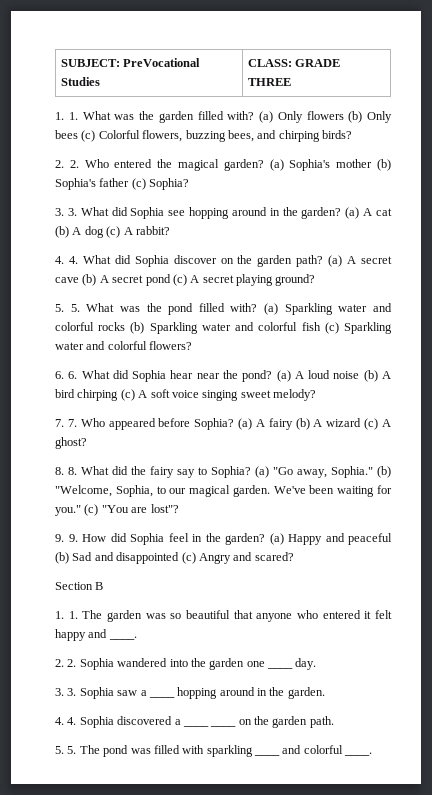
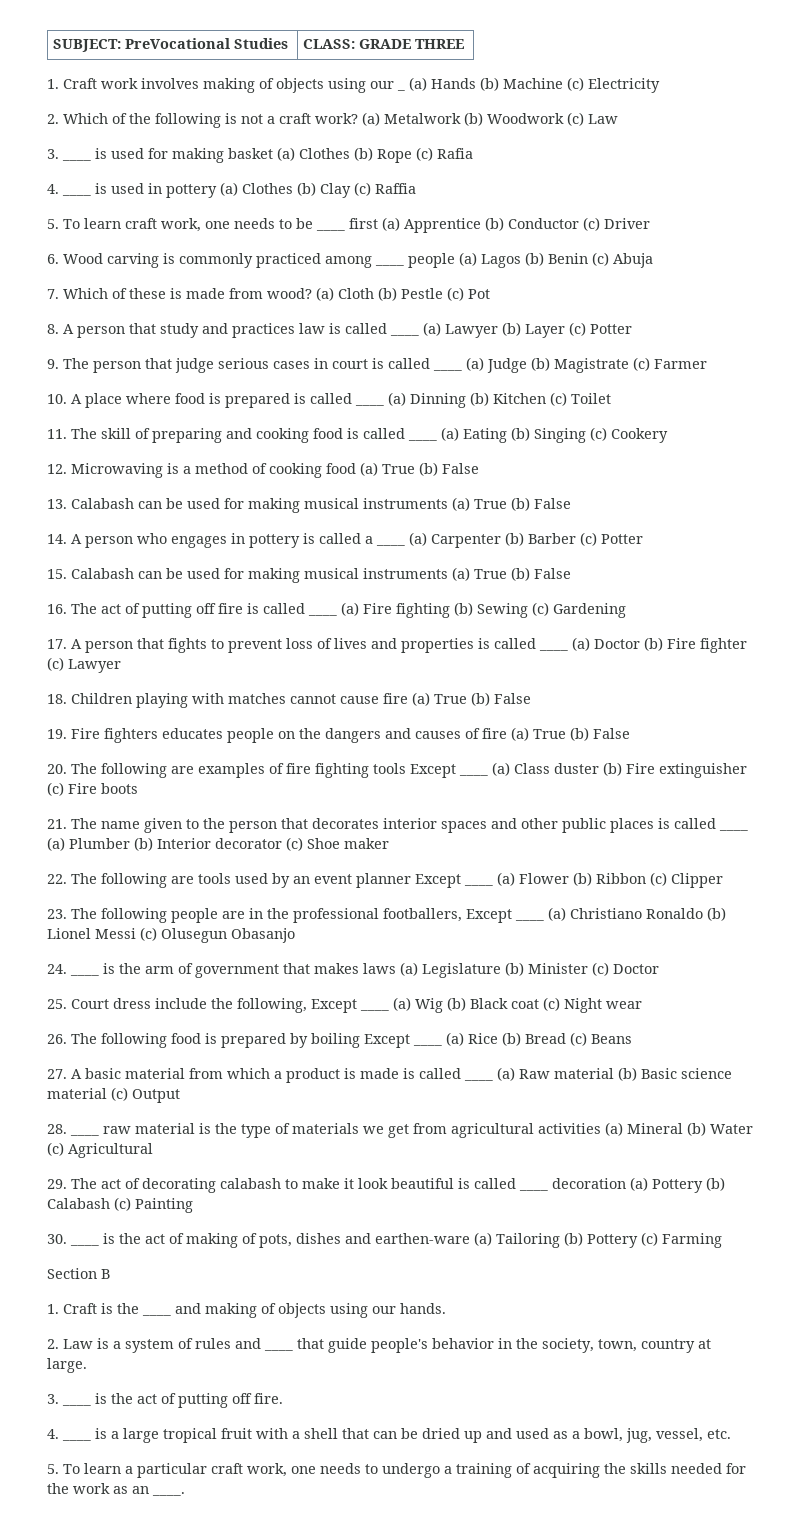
- 1. 1. What was the garden filled with? (a) Only flowers (b) Only bees (c) Colorful flowers, buzzing bees, and chirping birds?
- 2. 2. Who entered the magical garden? (a) Sophia's mother (b) Sophia's father (c) Sophia?
- 3. 3. What did Sophia see hopping around in the garden? (a) A cat (b) A dog (c) A rabbit?
- 4. 4. What did Sophia discover on the garden path? (a) A secret cave (b) A secret pond (c) A secret playing ground?
- 5. 5. What was the pond filled with? (a) Sparkling water and colorful rocks (b) Sparkling water and colorful fish (c) Sparkling water and colorful flowers?
- 6. 6. What did Sophia hear near the pond? (a) A loud noise (b) A bird chirping (c) A soft voice singing sweet melody?
- 7. 7. Who appeared before Sophia? (a) A fairy (b) A wizard (c) A ghost?
- 8. 8. What did the fairy say to Sophia? (a) "Go away, Sophia." (b) "Welcome, Sophia, to our magical garden. We've been waiting for you." (c) "You are lost"?
- 9. 9. How did Sophia feel in the garden? (a) Happy and peaceful (b) Sad and disappointed (c) Angry and scared?
+ 1. Craft work involves making of objects using our _ (a) Hands (b) Machine (c) Electricity
+ 2. Which of the following is not a craft work? (a) Metalwork (b) Woodwork (c) Law
+ 3. ____ is used for making basket (a) Clothes (b) Rope (c) Rafia
+ 4. ____ is used in pottery (a) Clothes (b) Clay (c) Raffia
+ 5. To learn craft work, one needs to be ____ first (a) Apprentice (b) Conductor (c) Driver
+ 6. Wood carving is commonly practiced among ____ people (a) Lagos (b) Benin (c) Abuja
+ 7. Which of these is made from wood? (a) Cloth (b) Pestle (c) Pot
+ 8. A person that study and practices law is called ____ (a) Lawyer (b) Layer (c) Potter
+ 9. The person that judge serious cases in court is called ____ (a) Judge (b) Magistrate (c) Farmer
+ 10. A place where food is prepared is called ____ (a) Dinning (b) Kitchen (c) Toilet
+ 11. The skill of preparing and cooking food is called ____ (a) Eating (b) Singing (c) Cookery
+ 12. Microwaving is a method of cooking food (a) True (b) False
+ 13. Calabash can be used for making musical instruments (a) True (b) False
+ 14. A person who engages in pottery is called a ____ (a) Carpenter (b) Barber (c) Potter
+ 15. Calabash can be used for making musical instruments (a) True (b) False
+ 16. The act of putting off fire is called ____ (a) Fire fighting (b) Sewing (c) Gardening
+ 17. A person that fights to prevent loss of lives and properties is called ____ (a) Doctor (b) Fire fighter (c) Lawyer
+ 18. Children playing with matches cannot cause fire (a) True (b) False
+ 19. Fire fighters educates people on the dangers and causes of fire (a) True (b) False
+ 20. The following are examples of fire fighting tools Except ____ (a) Class duster (b) Fire extinguisher (c) Fire boots
+ 21. The name given to the person that decorates interior spaces and other public places is called ____ (a) Plumber (b) Interior decorator (c) Shoe maker
+ 22. The following are tools used by an event planner Except ____ (a) Flower (b) Ribbon (c) Clipper
+ 23. The following people are in the professional footballers, Except ____ (a) Christiano Ronaldo (b) Lionel Messi (c) Olusegun Obasanjo
+ 24. ____ is the arm of government that makes laws (a) Legislature (b) Minister (c) Doctor
+ 25. Court dress include the following, Except ____ (a) Wig (b) Black coat (c) Night wear
+ 26. The following food is prepared by boiling Except ____ (a) Rice (b) Bread (c) Beans
+ 27. A basic material from which a product is made is called ____ (a) Raw material (b) Basic science material (c) Output
+ 28. ____ raw material is the type of materials we get from agricultural activities (a) Mineral (b) Water (c) Agricultural
+ 29. The act of decorating calabash to make it look beautiful is called ____ decoration (a) Pottery (b) Calabash (c) Painting
+ 30. ____ is the act of making of pots, dishes and earthen-ware (a) Tailoring (b) Pottery (c) Farming
  Section B
- 1. 1. The garden was so beautiful that anyone who entered it felt happy and ____.
- 2. 2. Sophia wandered into the garden one ____ day.
- 3. 3. Sophia saw a ____ hopping around in the garden.
- 4. 4. Sophia discovered a ____ ____ on the garden path.
- 5. 5. The pond was filled with sparkling ____ and colorful ____.
+ 1. Craft is the ____ and making of objects using our hands.
+ 2. Law is a system of rules and ____ that guide people's behavior in the society, town, country at large.
+ 3. ____ is the act of putting off fire.
+ 4. ____ is a large tropical fruit with a shell that can be dried up and used as a bowl, jug, vessel, etc.
+ 5. To learn a particular craft work, one needs to undergo a training of acquiring the skills needed for the work as an ____.

